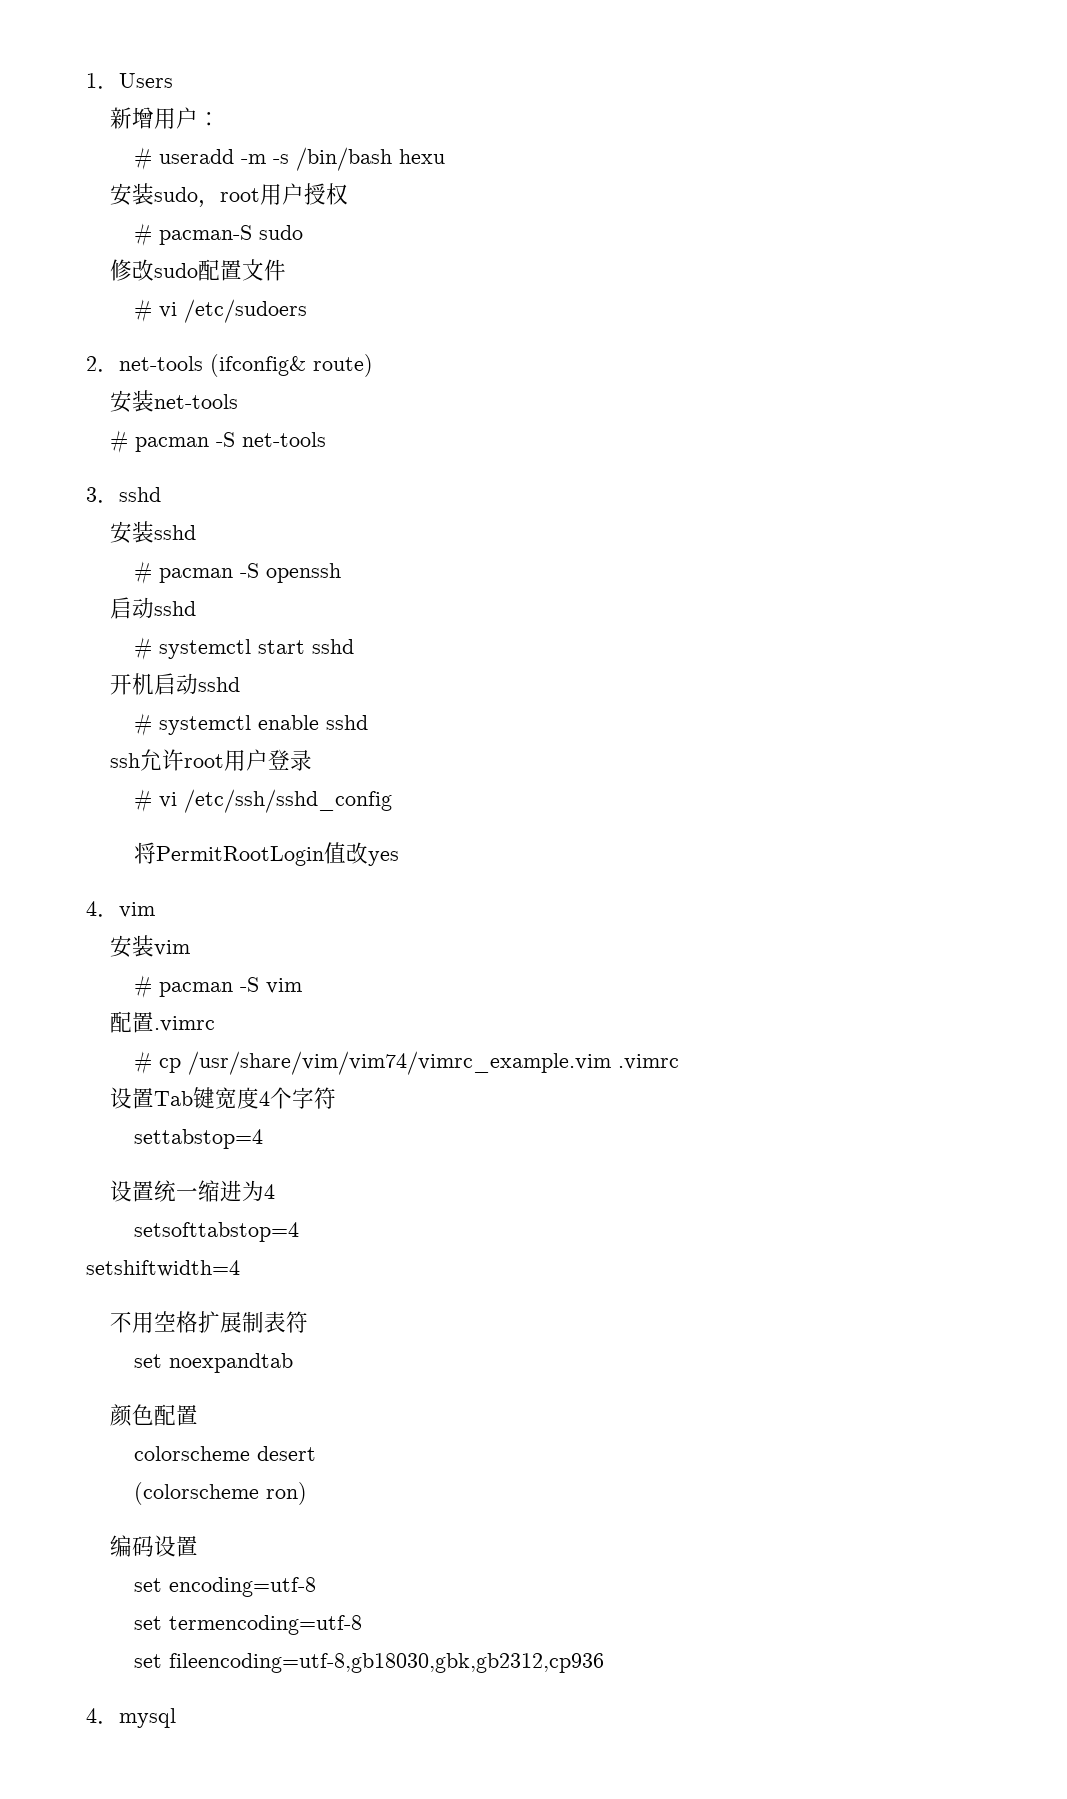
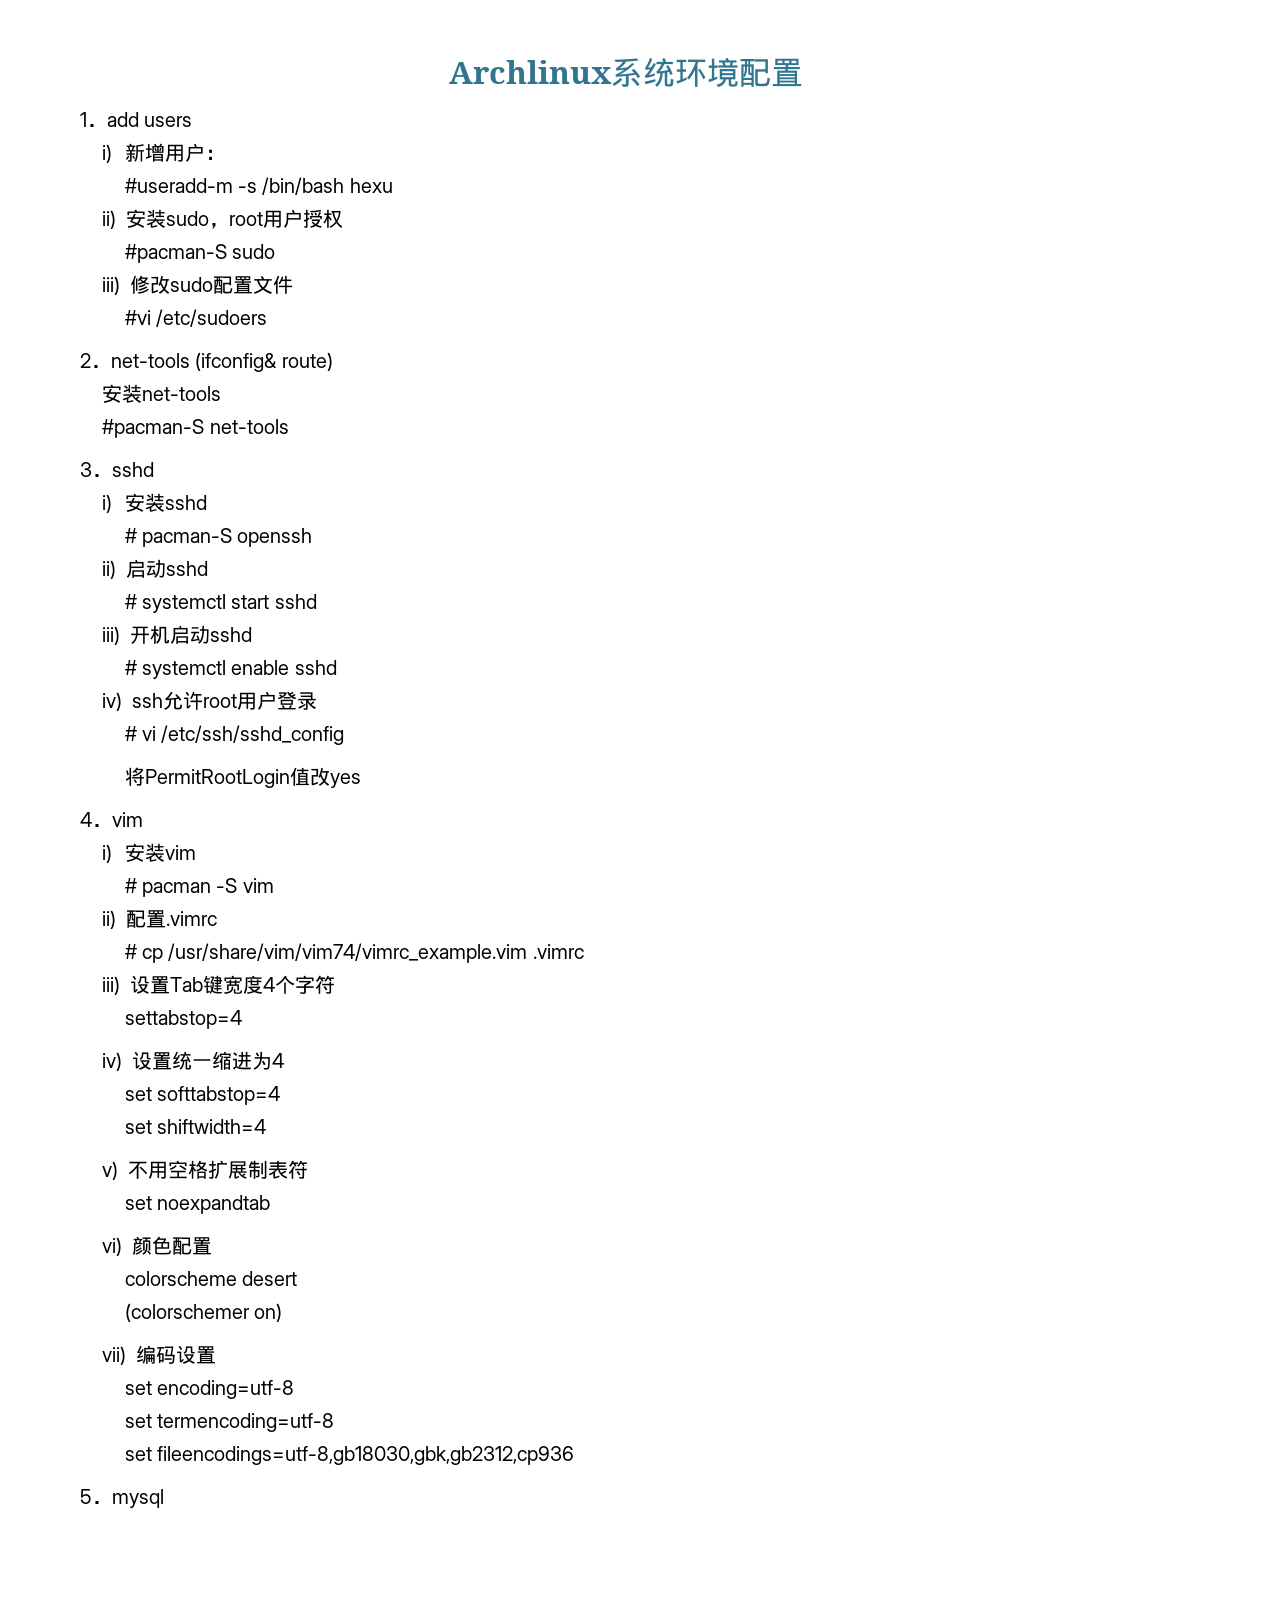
- 1．Users
- 新增用户：
+ Archlinux系统环境配置
+ 1．add users
+ i)新增用户：
- # useradd -m -s /bin/bash hexu
+ #useradd-m -s /bin/bash hexu
- 安装sudo，root用户授权
+ ii)安装sudo，root用户授权
- # pacman-S sudo
+ #pacman-S sudo
- 修改sudo配置文件
+ iii)修改sudo配置文件
- # vi /etc/sudoers
+ #vi /etc/sudoers
- # pacman -S net-tools
+ #pacman-S net-tools
- 安装sshd
+ i)安装sshd
- # pacman -S openssh
- 启动sshd
+ # pacman-S openssh
+ ii)启动sshd
- 开机启动sshd
+ iii)开机启动sshd
- ssh允许root用户登录
+ iv) ssh允许root用户登录
- 安装vim
+ i)安装vim
- 配置.vimrc
+ ii)配置.vimrc
- 设置Tab键宽度4个字符
+ iii)设置Tab键宽度4个字符
- 设置统一缩进为4
+ iv)设置统一缩进为4
- setsofttabstop=4
- setshiftwidth=4
- 不用空格扩展制表符
+ set softtabstop=4
+ set shiftwidth=4
+ v)不用空格扩展制表符
- 颜色配置
+ vi)颜色配置
- (colorscheme ron)
- 编码设置
+ (colorschemer on)
+ vii)编码设置
- set fileencoding=utf-8,gb18030,gbk,gb2312,cp936
- 4．mysql
+ set fileencodings=utf-8,gb18030,gbk,gb2312,cp936
+ 5．mysql

